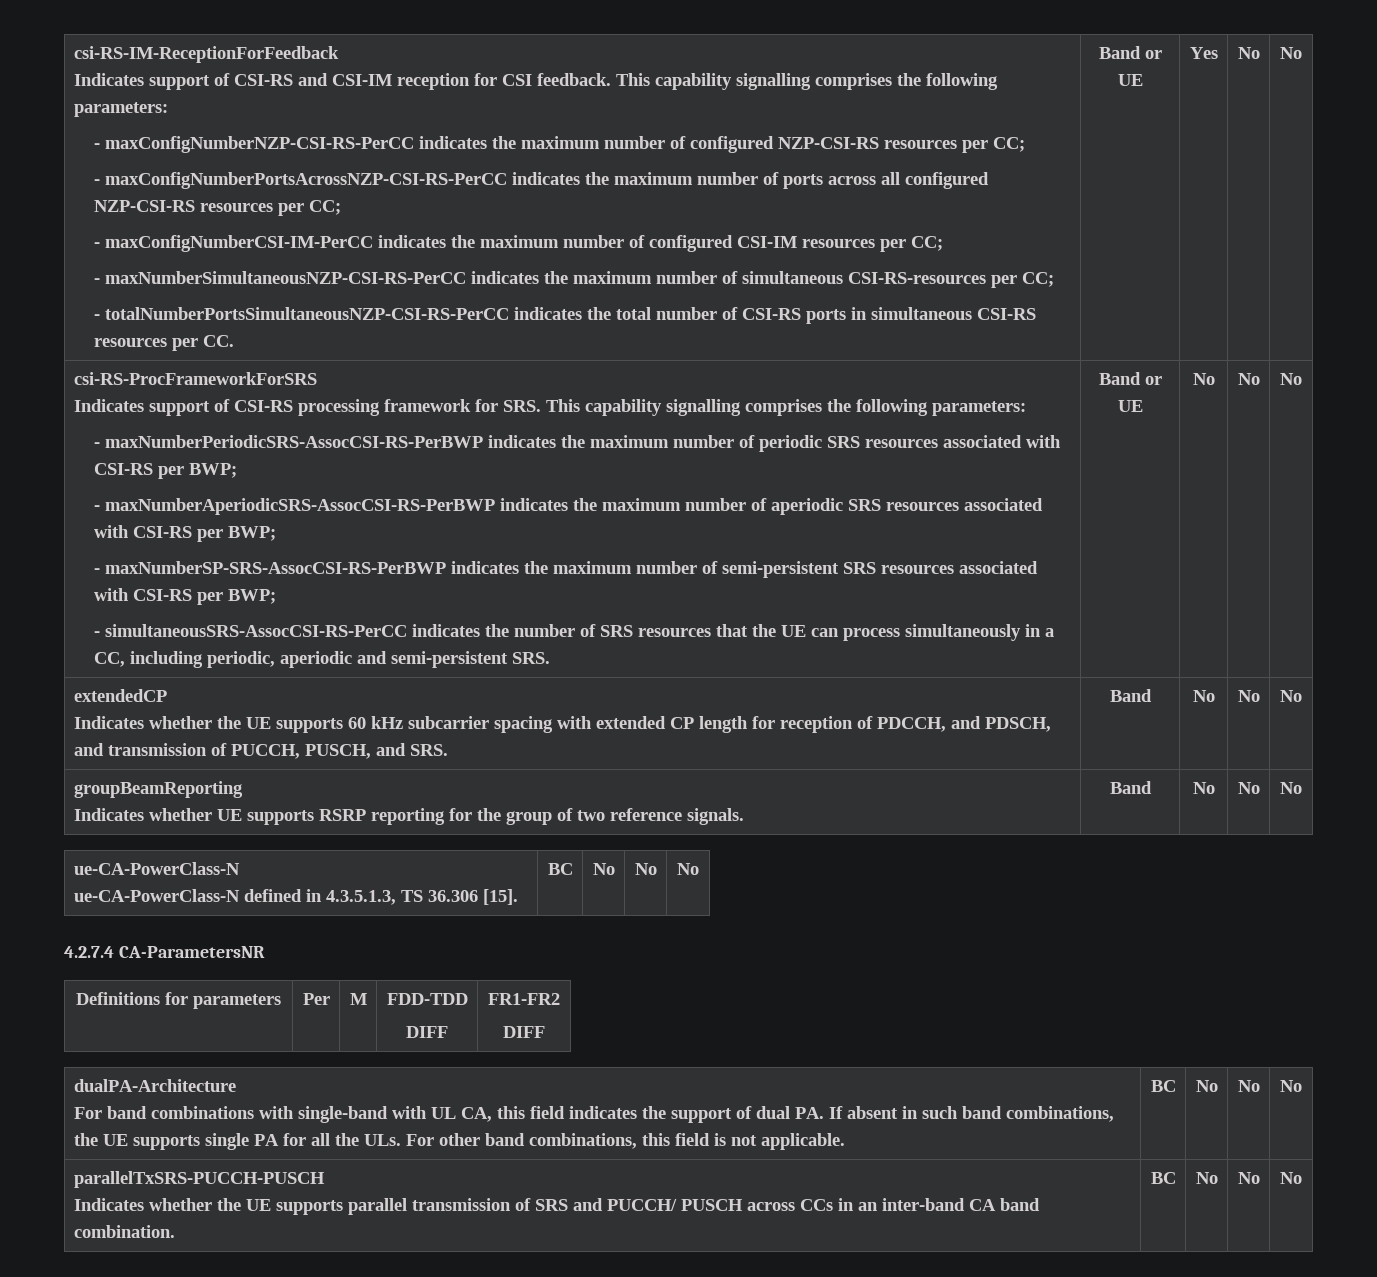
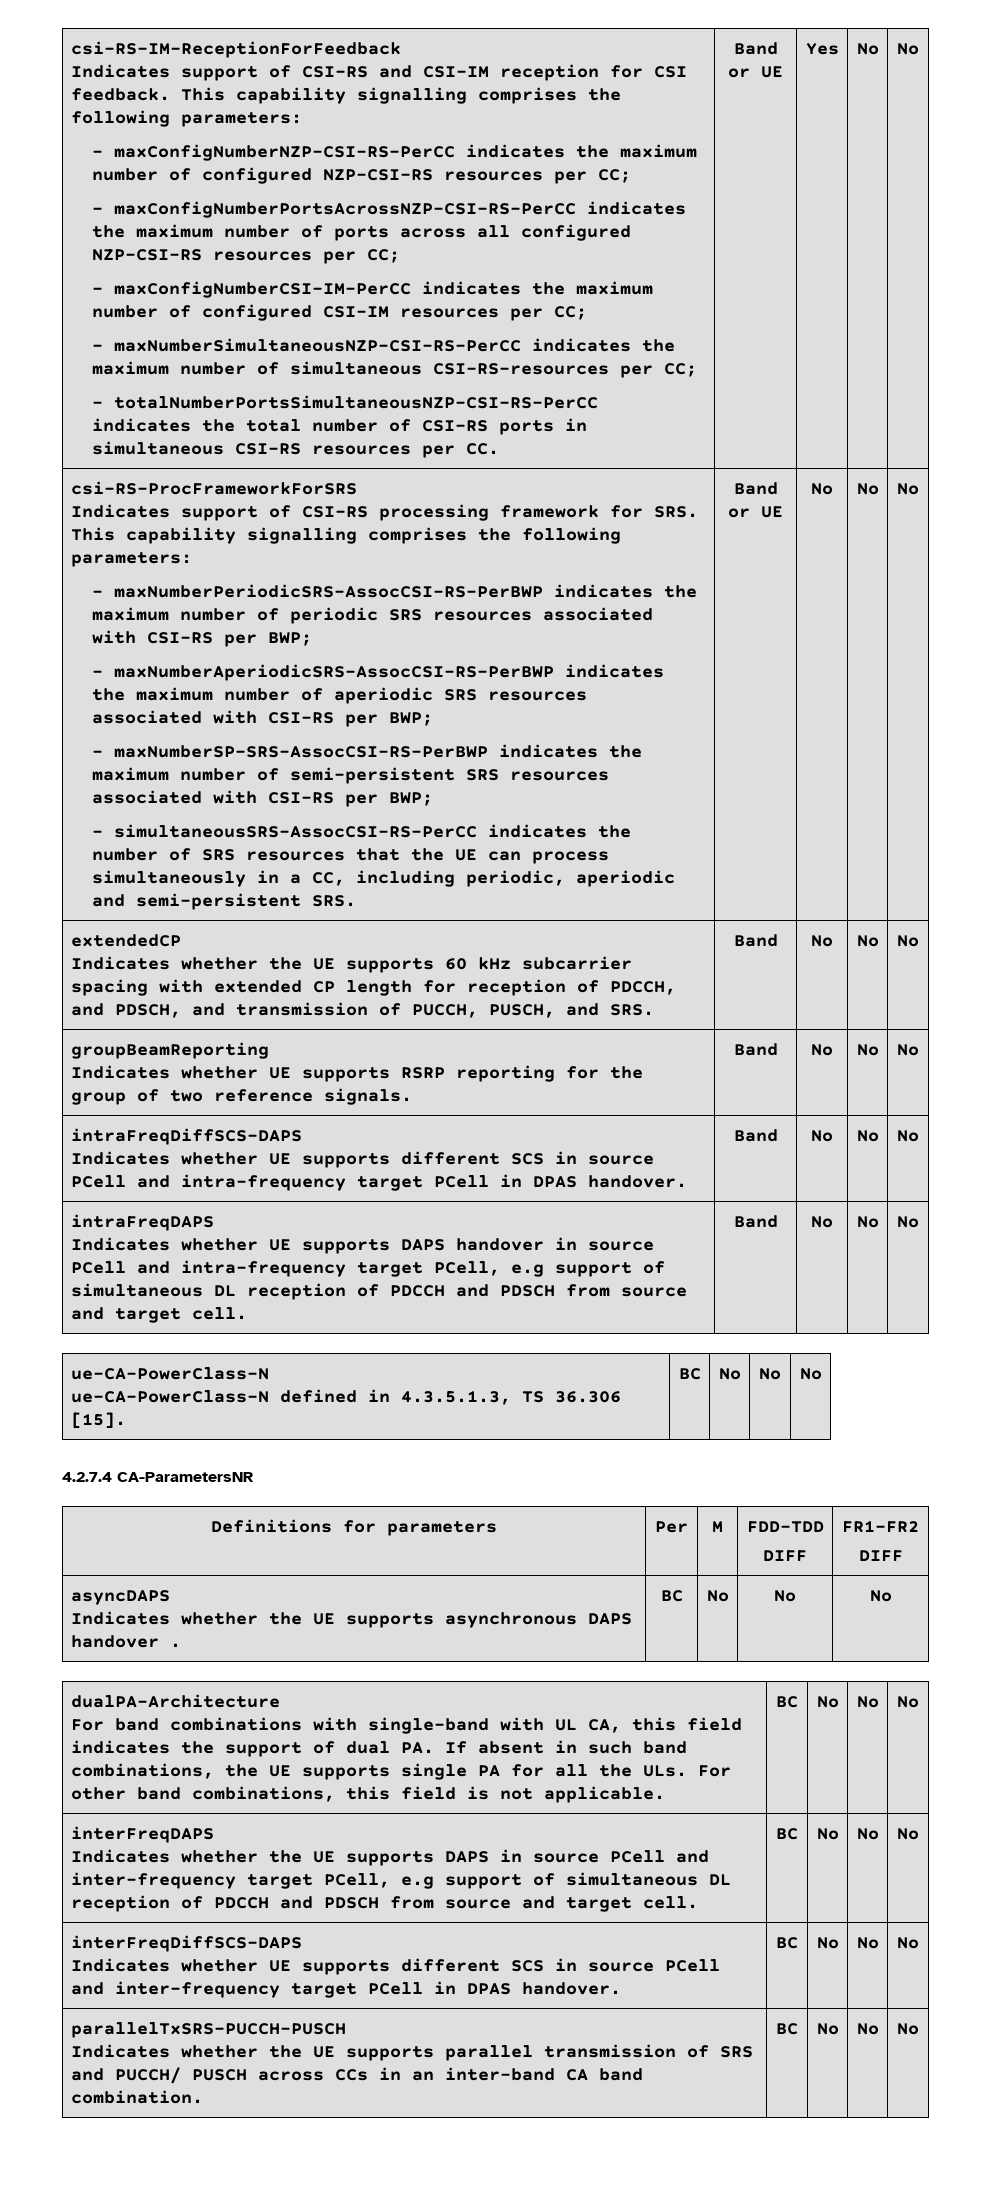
+ intraFreqDiffSCS-DAPS
+ Indicates whether UE supports different SCS in source PCell and intra-frequency target PCell in DPAS handover. | Band | No | No | No
+ intraFreqDAPS
+ Indicates whether UE supports DAPS handover in source PCell and intra-frequency target PCell, e.g support of simultaneous DL reception of PDCCH and PDSCH from source and target cell. | Band | No | No | No
+ asyncDAPS
+ Indicates whether the UE supports asynchronous DAPS handover . | BC | No | No | No
+ interFreqDAPS
+ Indicates whether the UE supports DAPS in source PCell and inter-frequency target PCell, e.g support of simultaneous DL reception of PDCCH and PDSCH from source and target cell. | BC | No | No | No
+ interFreqDiffSCS-DAPS
+ Indicates whether UE supports different SCS in source PCell and inter-frequency target PCell in DPAS handover. | BC | No | No | No

